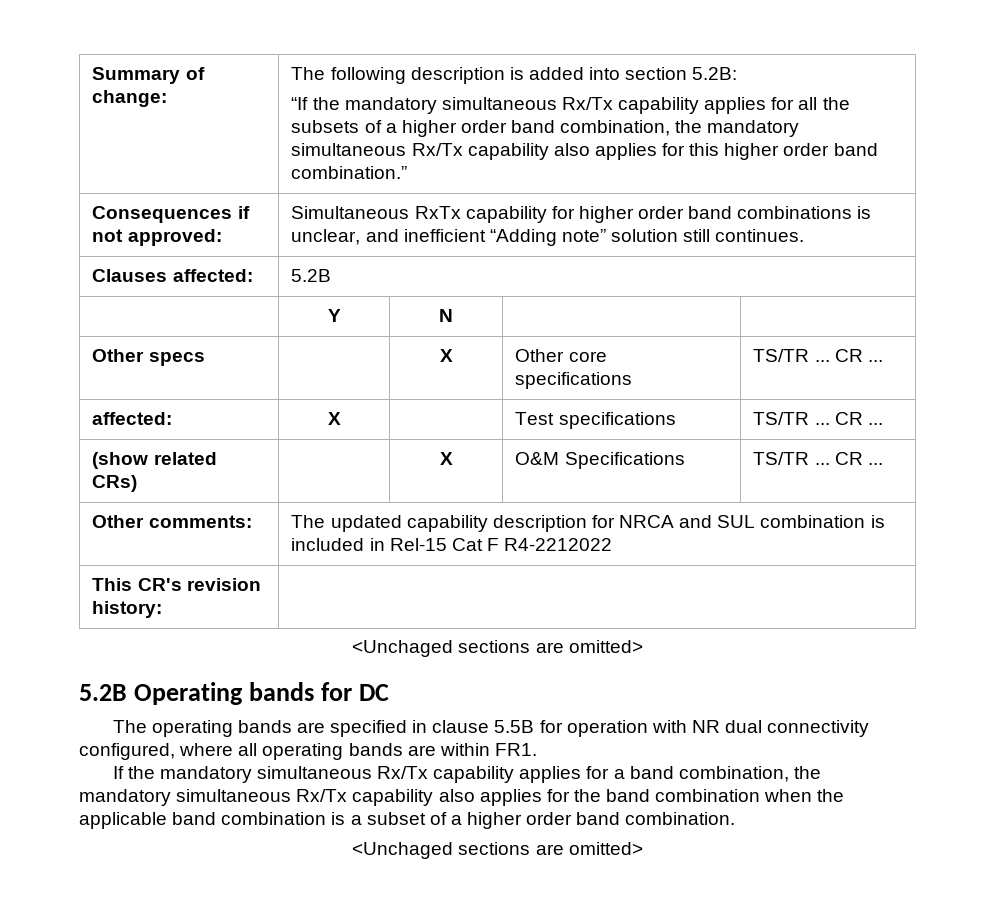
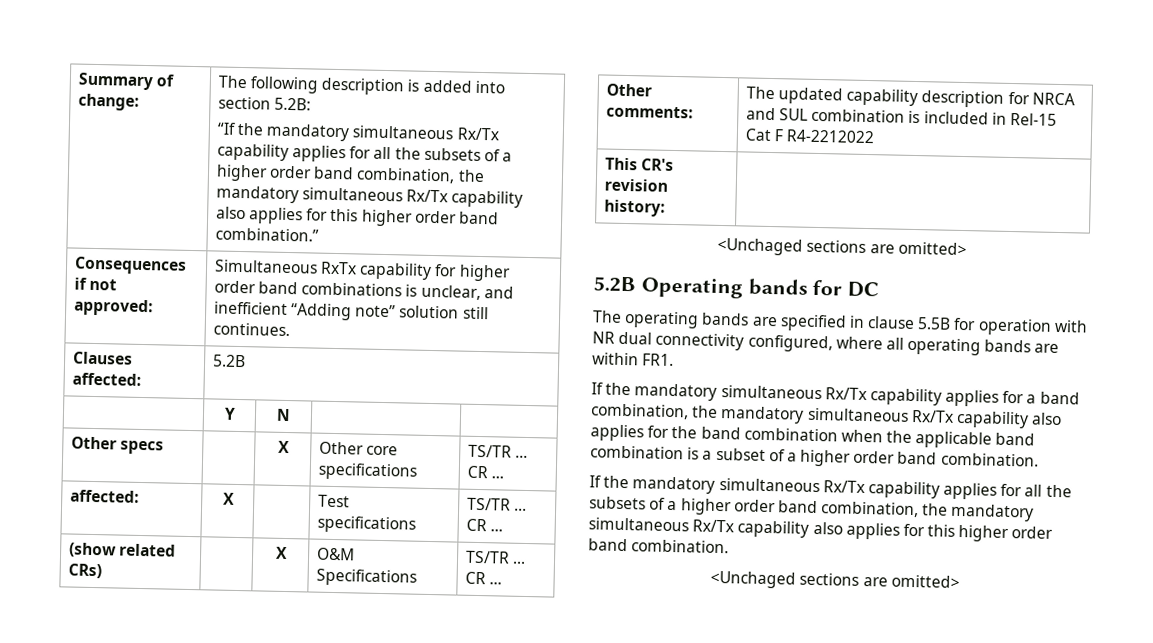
+ If the mandatory simultaneous Rx/Tx capability applies for all the subsets of a higher order band combination, the mandatory simultaneous Rx/Tx capability also applies for this higher order band combination.

